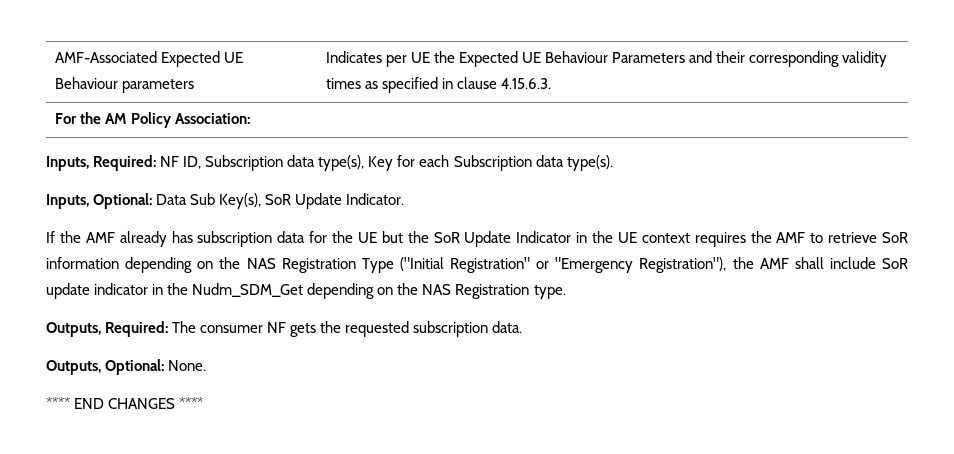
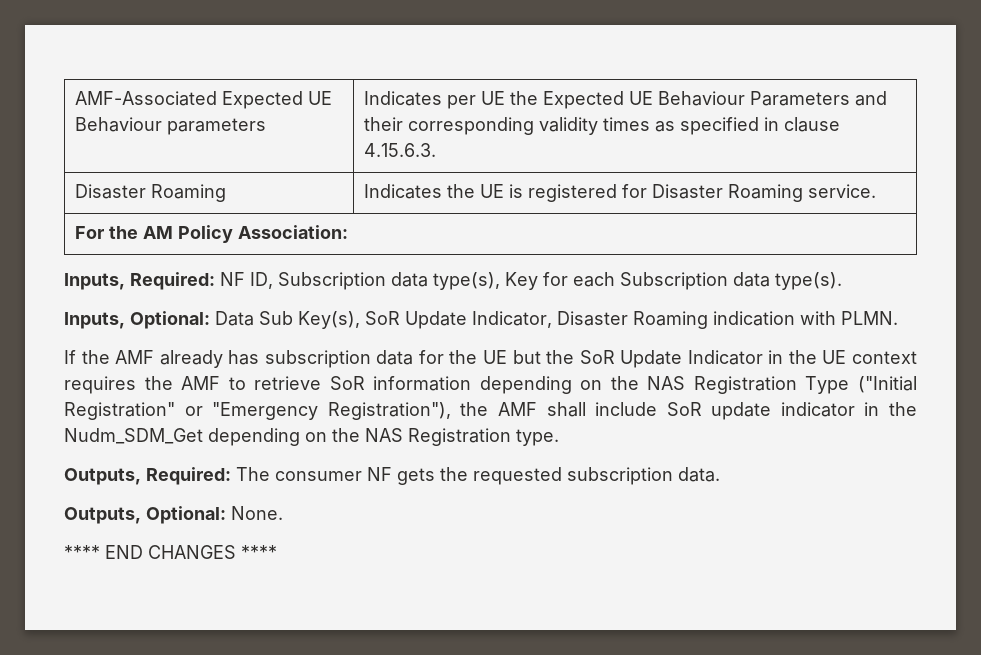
+ Disaster Roaming | Indicates the UE is registered for Disaster Roaming service.
- Inputs, Optional: Data Sub Key(s), SoR Update Indicator.
+ Inputs, Optional: Data Sub Key(s), SoR Update Indicator, Disaster Roaming indication with PLMN.

